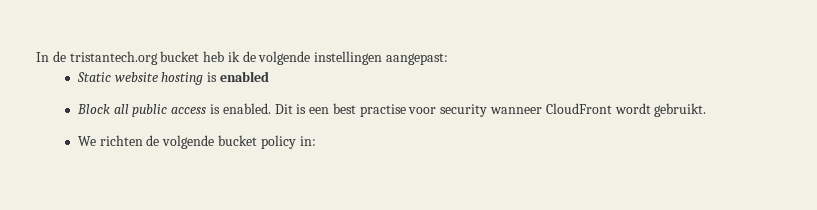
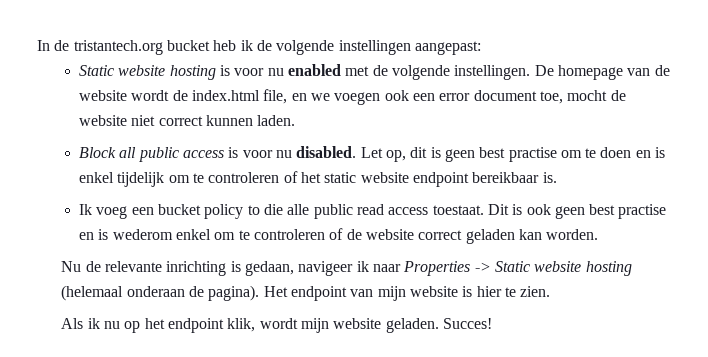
- Static website hosting is enabled
+ Static website hosting is voor nu enabled met de volgende instellingen. De homepage van de website wordt de index.html file, en we voegen ook een error document toe, mocht de website niet correct kunnen laden.
- Block all public access is enabled. Dit is een best practise voor security wanneer CloudFront wordt gebruikt.
- We richten de volgende bucket policy in:
+ Block all public access is voor nu disabled. Let op, dit is geen best practise om te doen en is enkel tijdelijk om te controleren of het static website endpoint bereikbaar is.
+ Ik voeg een bucket policy to die alle public read access toestaat. Dit is ook geen best practise en is wederom enkel om te controleren of de website correct geladen kan worden.
+ Nu de relevante inrichting is gedaan, navigeer ik naar Properties -> Static website hosting (helemaal onderaan de pagina). Het endpoint van mijn website is hier te zien.
+ Als ik nu op het endpoint klik, wordt mijn website geladen. Succes!

